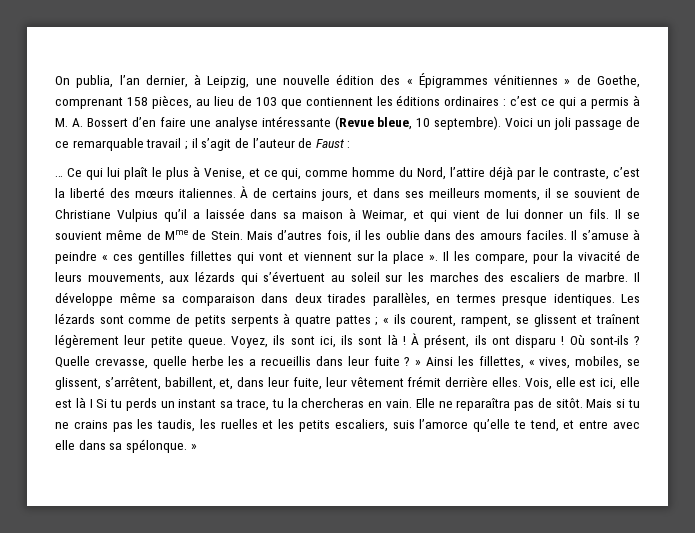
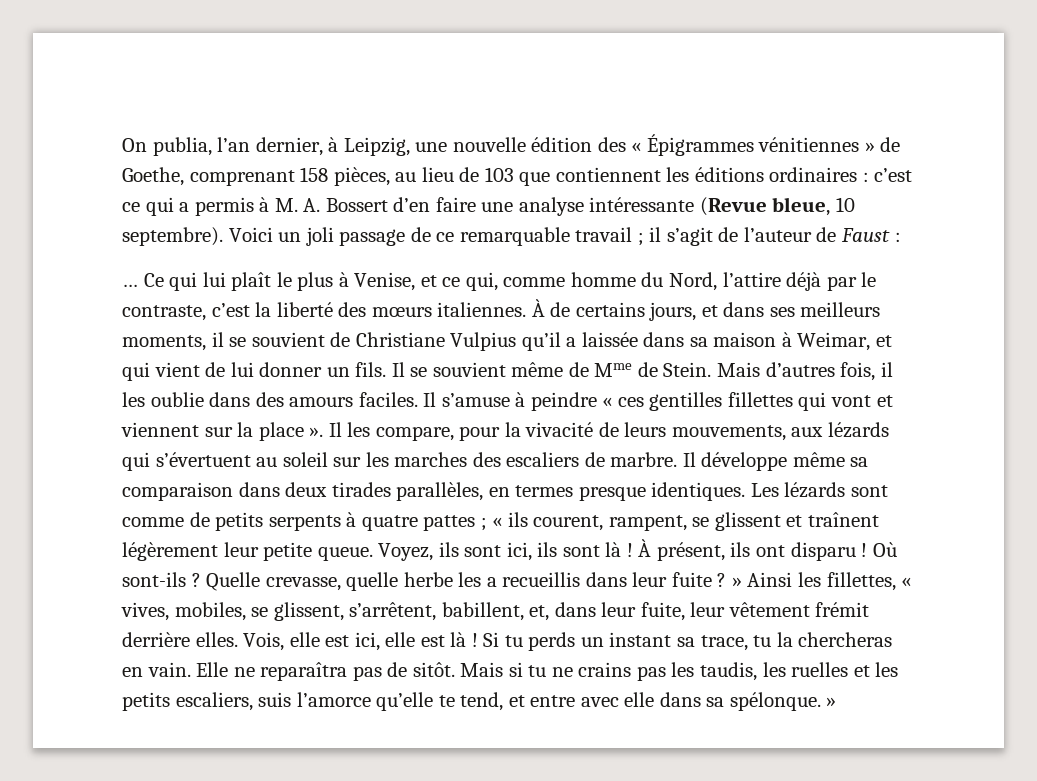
- Vois, elle est ici, elle est là I Si tu perds un instant sa trace, tu la chercheras en vain.
+ Vois, elle est ici, elle est là ! Si tu perds un instant sa trace, tu la chercheras en vain.

